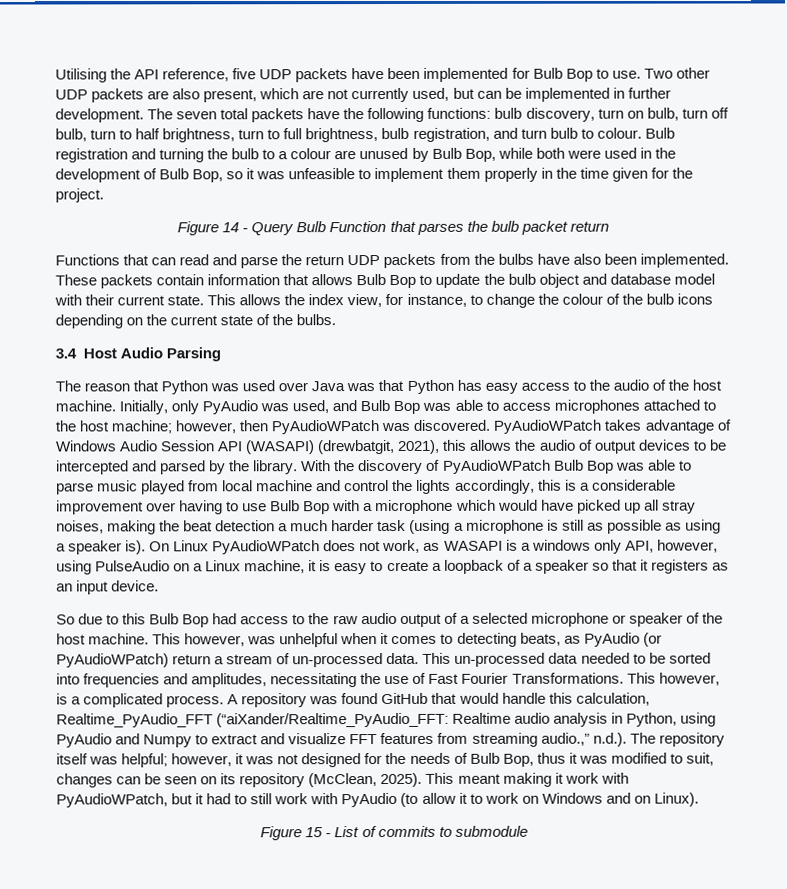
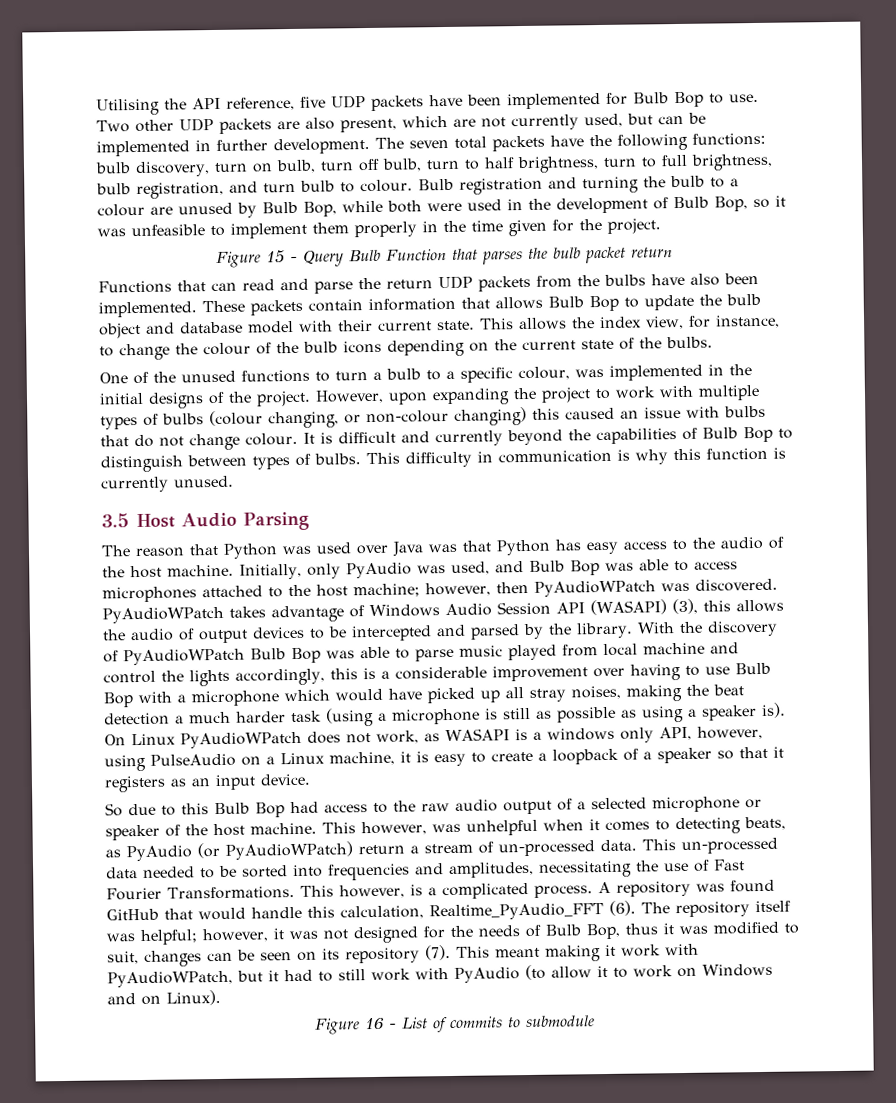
- Figure 14 - Query Bulb Function that parses the bulb packet return
+ Figure 15 - Query Bulb Function that parses the bulb packet return
- 3.4 Host Audio Parsing
+ One of the unused functions to turn a bulb to a specific colour, was implemented in the initial designs of the project. However, upon expanding the project to work with multiple types of bulbs (colour changing, or non-colour changing) this caused an issue with bulbs that do not change colour. It is difficult and currently beyond the capabilities of Bulb Bop to distinguish between types of bulbs. This difficulty in communication is why this function is currently unused.
+ 3.5 Host Audio Parsing
- PyAudioWPatch takes advantage of Windows Audio Session API (WASAPI) (drewbatgit, 2021), this allows the audio of output devices to be intercepted and parsed by the library.
+ PyAudioWPatch takes advantage of Windows Audio Session API (WASAPI) (3), this allows the audio of output devices to be intercepted and parsed by the library.
- A repository was found GitHub that would handle this calculation, Realtime_PyAudio_FFT (“aiXander/Realtime_PyAudio_FFT: Realtime audio analysis in Python, using PyAudio and Numpy to extract and visualize FFT features from streaming audio.,” n.d.). The repository itself was helpful; however, it was not designed for the needs of Bulb Bop, thus it was modified to suit, changes can be seen on its repository (McClean, 2025).
+ A repository was found GitHub that would handle this calculation, Realtime_PyAudio_FFT (6). The repository itself was helpful; however, it was not designed for the needs of Bulb Bop, thus it was modified to suit, changes can be seen on its repository (7).
- Figure 15 - List of commits to submodule
+ Figure 16 - List of commits to submodule

